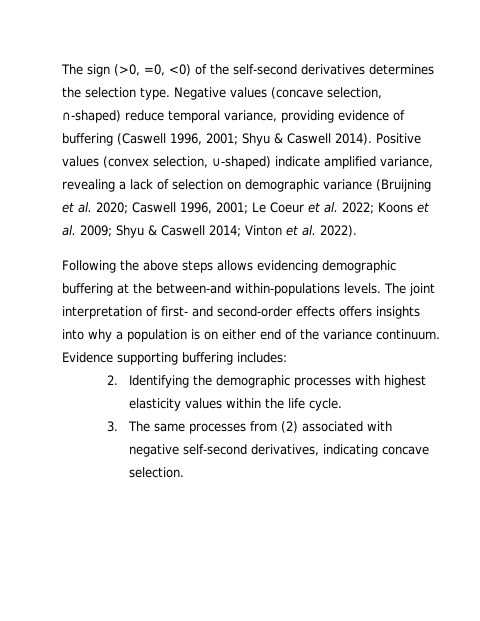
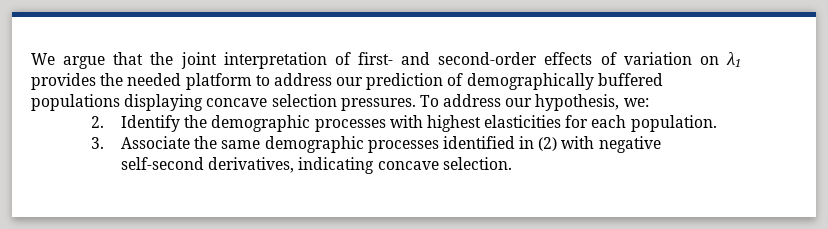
- The sign (>0, =0, <0) of the self-second derivatives determines the selection type. Negative values (concave selection, ∩-shaped) reduce temporal variance, providing evidence of buffering (Caswell 1996, 2001; Shyu & Caswell 2014). Positive values (convex selection, ∪-shaped) indicate amplified variance, revealing a lack of selection on demographic variance (Bruijning et al. 2020; Caswell 1996, 2001; Le Coeur et al. 2022; Koons et al. 2009; Shyu & Caswell 2014; Vinton et al. 2022).
- Following the above steps allows evidencing demographic buffering at the between-and within-populations levels. The joint interpretation of first- and second-order effects offers insights into why a population is on either end of the variance continuum. Evidence supporting buffering includes:
+ We argue that the joint interpretation of first- and second-order effects of variation on λ1 provides the needed platform to address our prediction of demographically buffered populations displaying concave selection pressures. To address our hypothesis, we:
- 2. Identifying the demographic processes with highest elasticity values within the life cycle.
- 3. The same processes from (2) associated with negative self-second derivatives, indicating concave selection.
+ 2. Identify the demographic processes with highest elasticities for each population.
+ 3. Associate the same demographic processes identified in (2) with negative self-second derivatives, indicating concave selection.

